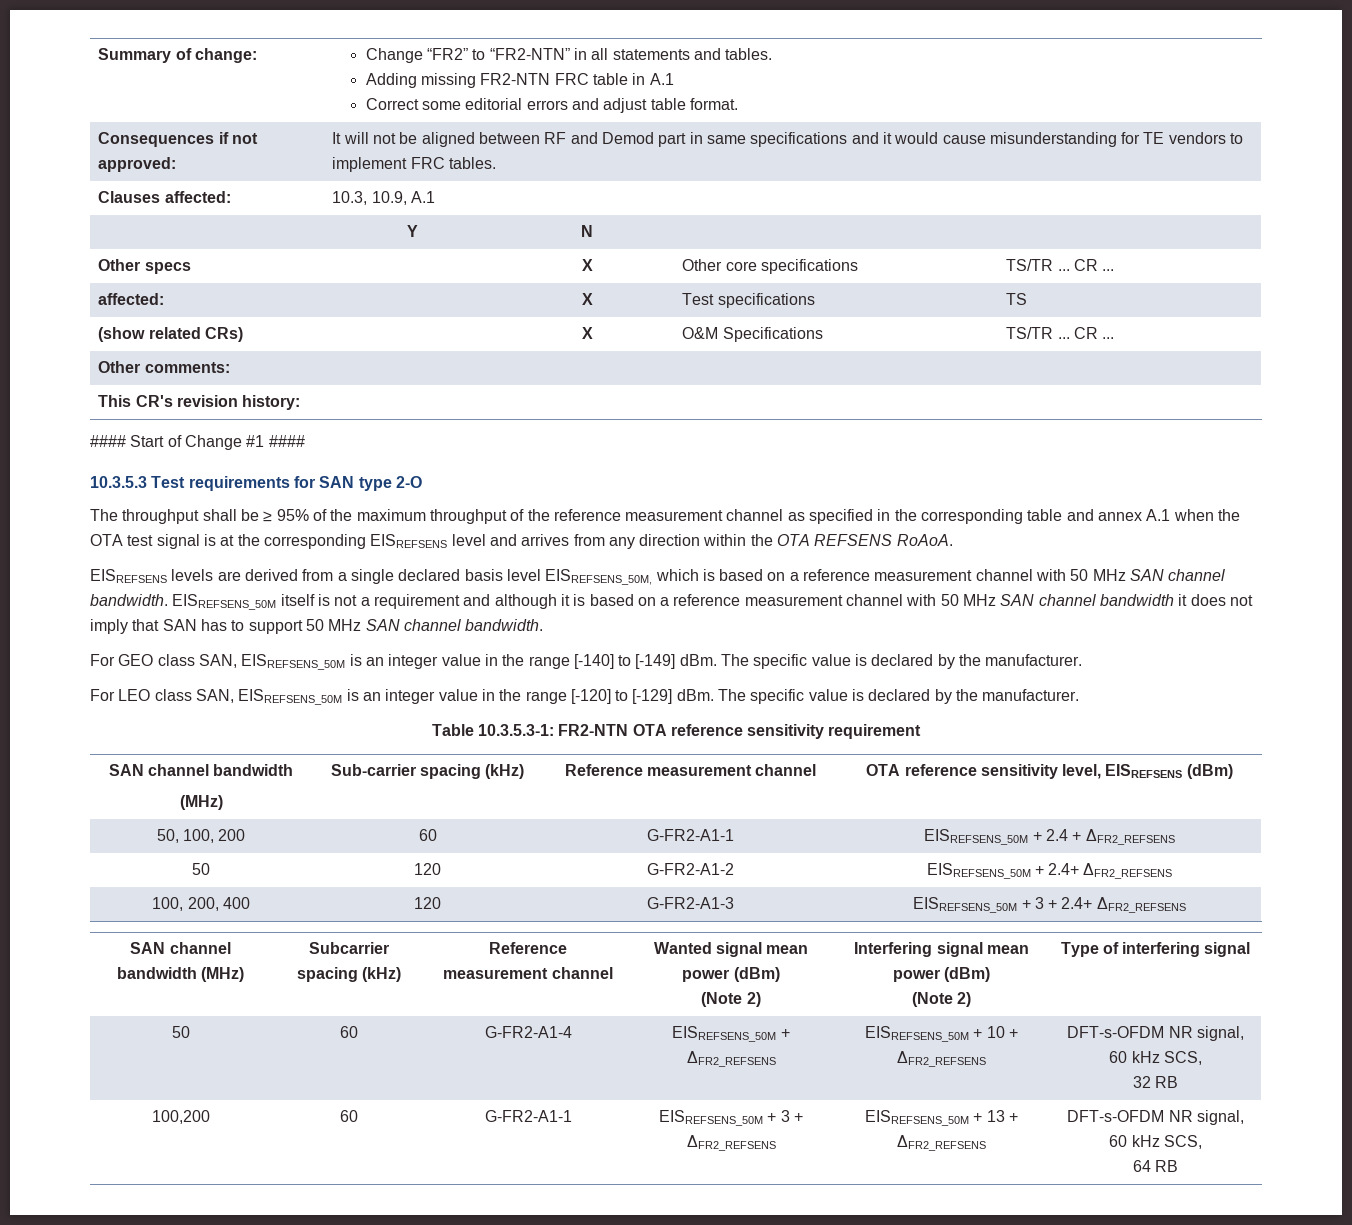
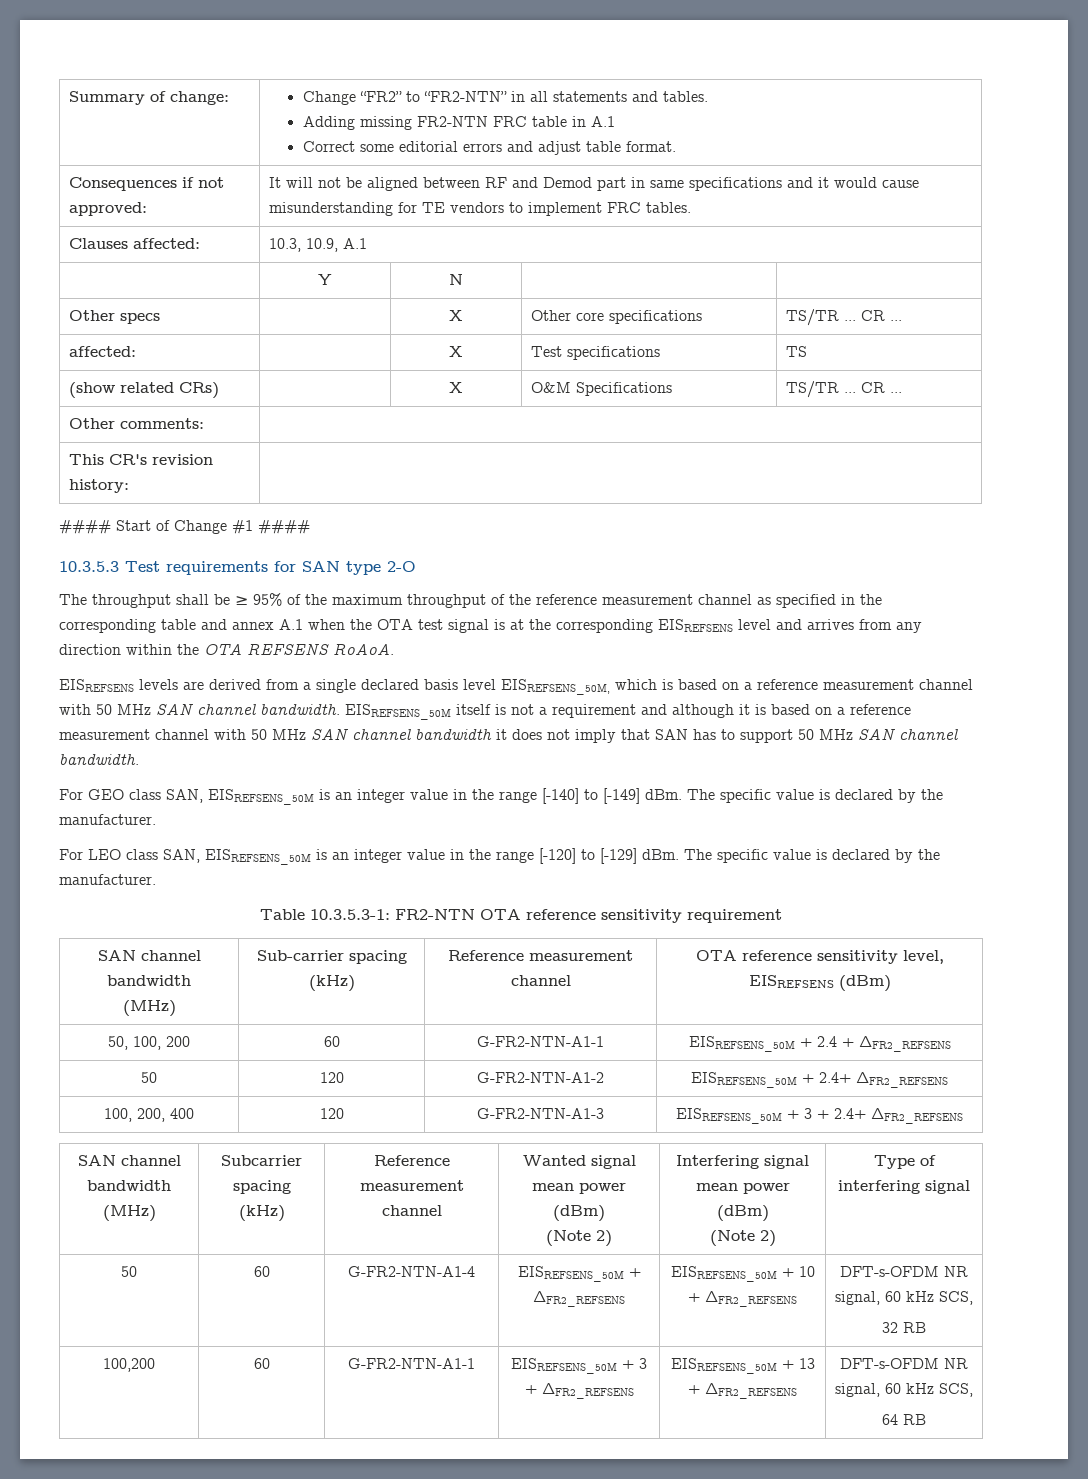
- 50, 100, 200 | 60 | G-FR2-A1-1 | EISREFSENS_50M + 2.4 + ΔFR2_REFSENS
+ 50, 100, 200 | 60 | G-FR2-NTN-A1-1 | EISREFSENS_50M + 2.4 + ΔFR2_REFSENS
- 50 | 120 | G-FR2-A1-2 | EISREFSENS_50M + 2.4+ ΔFR2_REFSENS
+ 50 | 120 | G-FR2-NTN-A1-2 | EISREFSENS_50M + 2.4+ ΔFR2_REFSENS
- 100, 200, 400 | 120 | G-FR2-A1-3 | EISREFSENS_50M + 3 + 2.4+ ΔFR2_REFSENS
+ 100, 200, 400 | 120 | G-FR2-NTN-A1-3 | EISREFSENS_50M + 3 + 2.4+ ΔFR2_REFSENS
- 50 | 60 | G-FR2-A1-4 | EISREFSENS_50M + ΔFR2_REFSENS | EISREFSENS_50M + 10 + ΔFR2_REFSENS | DFT-s-OFDM NR signal, 60 kHz SCS,
+ 50 | 60 | G-FR2-NTN-A1-4 | EISREFSENS_50M + ΔFR2_REFSENS | EISREFSENS_50M + 10 + ΔFR2_REFSENS | DFT-s-OFDM NR signal, 60 kHz SCS,
- 100,200 | 60 | G-FR2-A1-1 | EISREFSENS_50M + 3 + ΔFR2_REFSENS | EISREFSENS_50M + 13 + ΔFR2_REFSENS | DFT-s-OFDM NR signal, 60 kHz SCS,
+ 100,200 | 60 | G-FR2-NTN-A1-1 | EISREFSENS_50M + 3 + ΔFR2_REFSENS | EISREFSENS_50M + 13 + ΔFR2_REFSENS | DFT-s-OFDM NR signal, 60 kHz SCS,

